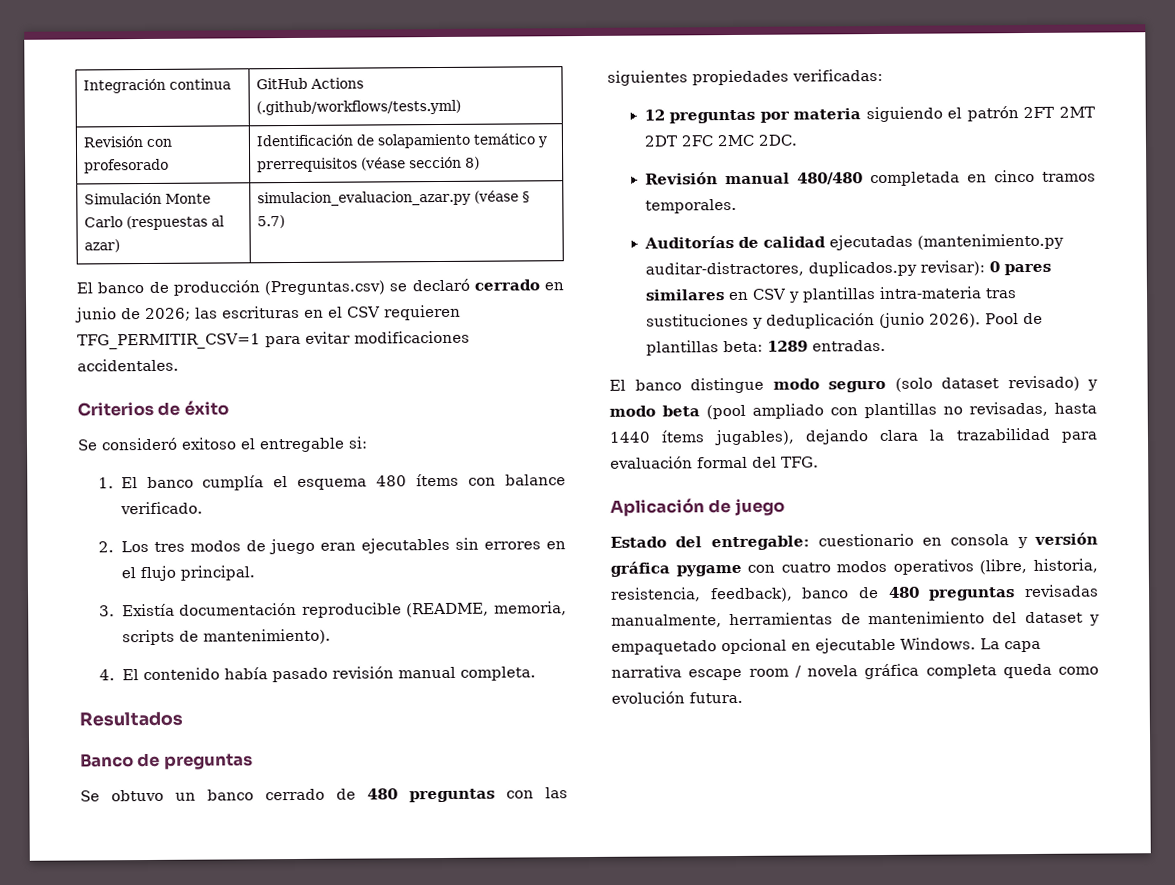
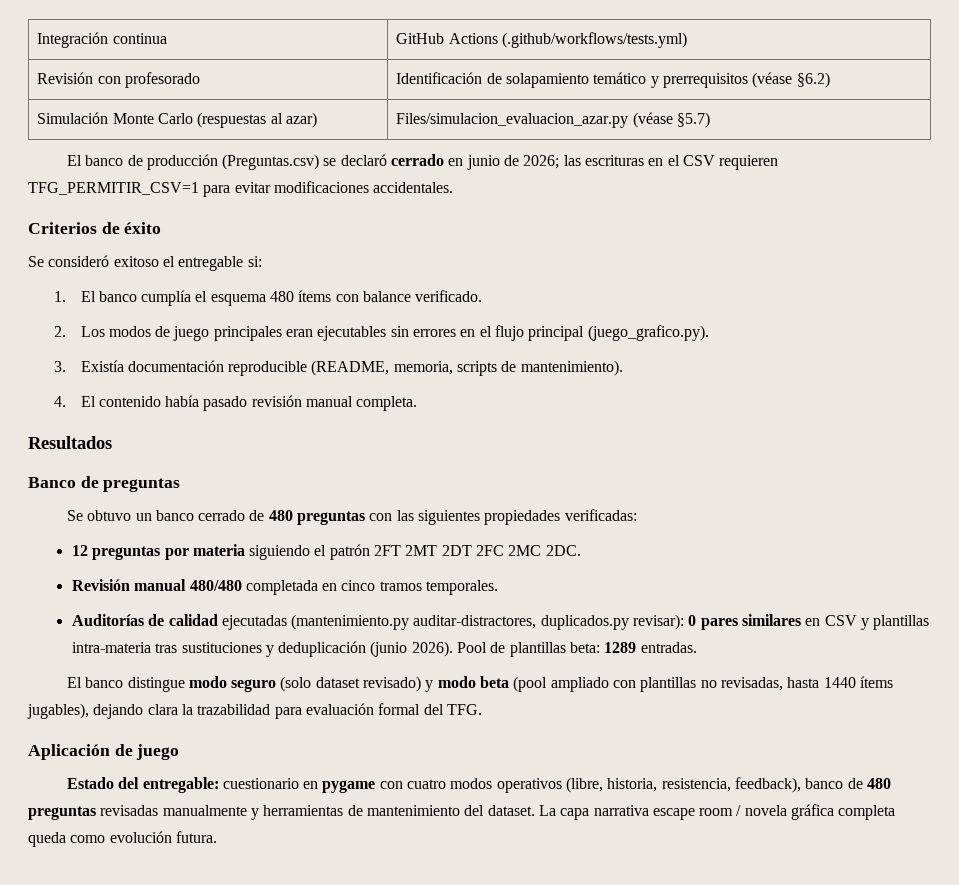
- Revisión con profesorado | Identificación de solapamiento temático y prerrequisitos (véase sección 8)
+ Revisión con profesorado | Identificación de solapamiento temático y prerrequisitos (véase §6.2)
- Simulación Monte Carlo (respuestas al azar) | simulacion_evaluacion_azar.py (véase § 5.7)
+ Simulación Monte Carlo (respuestas al azar) | Files/simulacion_evaluacion_azar.py (véase §5.7)
- 2. Los tres modos de juego eran ejecutables sin errores en el flujo principal.
+ 2. Los modos de juego principales eran ejecutables sin errores en el flujo principal (juego_grafico.py).
- Estado del entregable: cuestionario en consola y versión gráfica pygame con cuatro modos operativos (libre, historia, resistencia, feedback), banco de 480 preguntas revisadas manualmente, herramientas de mantenimiento del dataset y empaquetado opcional en ejecutable Windows.
+ Estado del entregable: cuestionario en pygame con cuatro modos operativos (libre, historia, resistencia, feedback), banco de 480 preguntas revisadas manualmente y herramientas de mantenimiento del dataset.

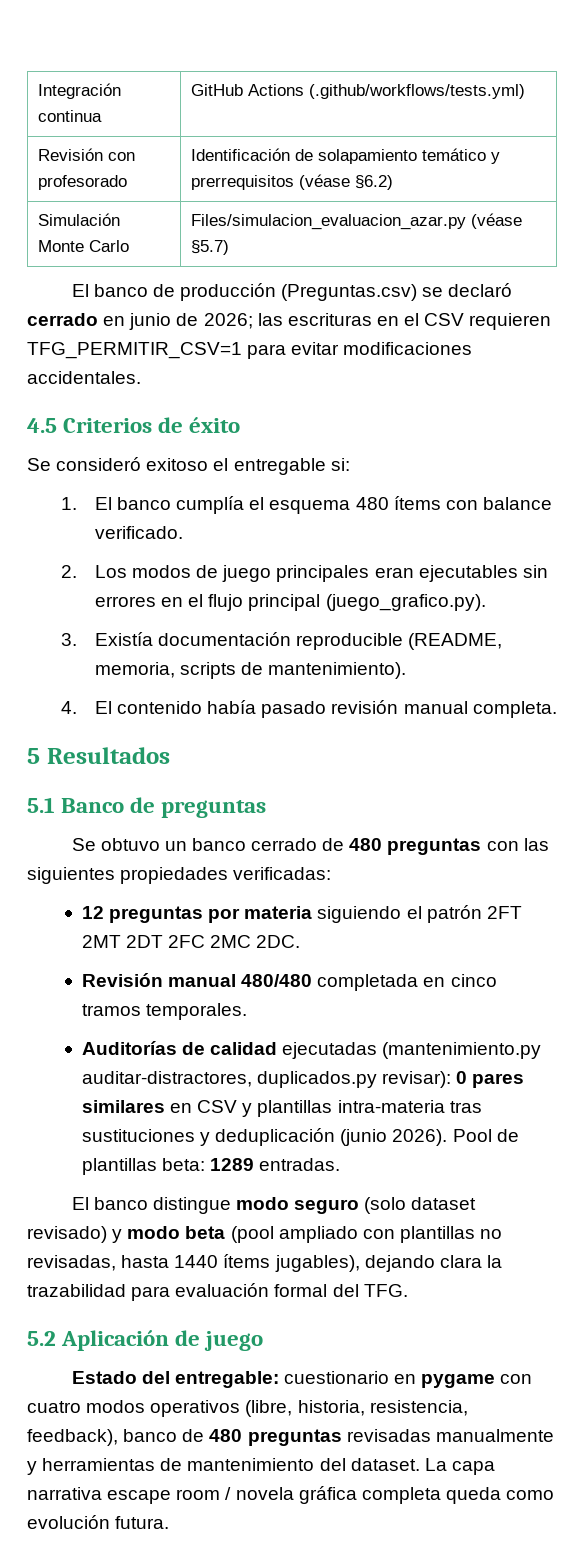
- Simulación Monte Carlo (respuestas al azar) | Files/simulacion_evaluacion_azar.py (véase §5.7)
+ Simulación Monte Carlo | Files/simulacion_evaluacion_azar.py (véase §5.7)
- Criterios de éxito
+ 4.5 Criterios de éxito
- Resultados
+ 5 Resultados
- Banco de preguntas
+ 5.1 Banco de preguntas
- Aplicación de juego
+ 5.2 Aplicación de juego

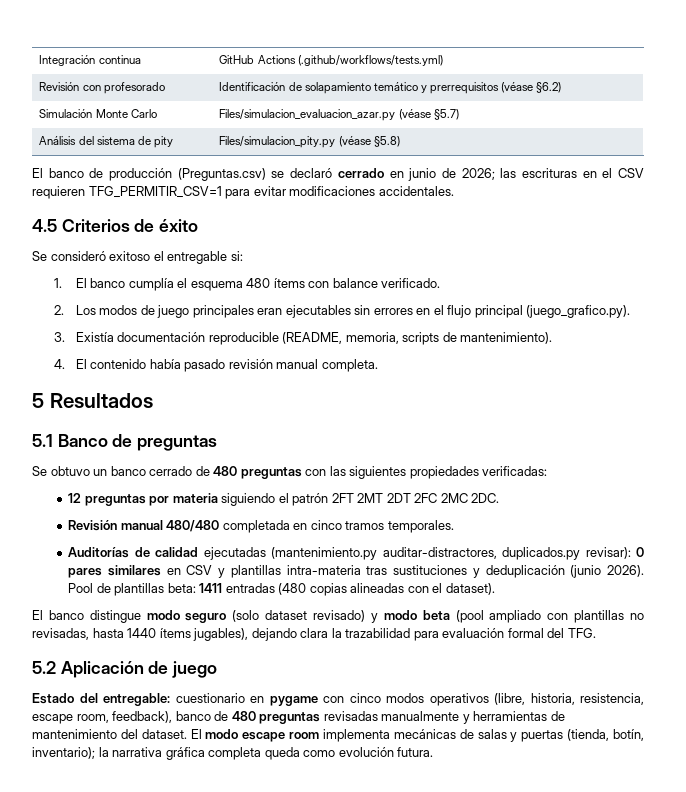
+ Análisis del sistema de pity | Files/simulacion_pity.py (véase §5.8)
- Pool de plantillas beta: 1289 entradas.
+ Pool de plantillas beta: 1411 entradas (480 copias alineadas con el dataset).
- Estado del entregable: cuestionario en pygame con cuatro modos operativos (libre, historia, resistencia, feedback), banco de 480 preguntas revisadas manualmente y herramientas de mantenimiento del dataset.
+ Estado del entregable: cuestionario en pygame con cinco modos operativos (libre, historia, resistencia, escape room, feedback), banco de 480 preguntas revisadas manualmente y herramientas de mantenimiento del dataset.
- La capa narrativa escape room / novela gráfica completa queda como evolución futura.
+ El modo escape room implementa mecánicas de salas y puertas (tienda, botín, inventario); la narrativa gráfica completa queda como evolución futura.

